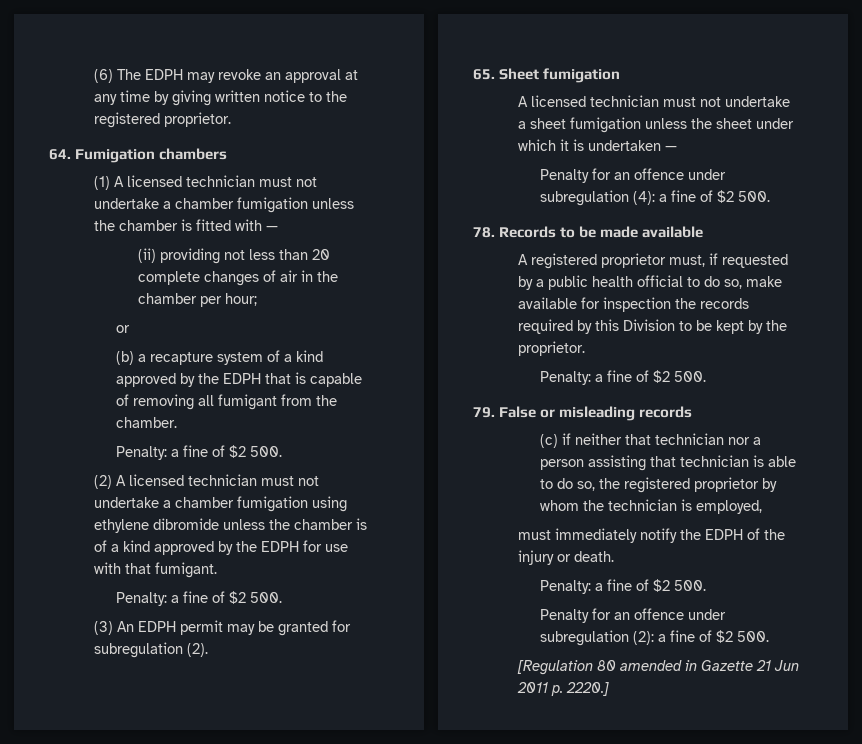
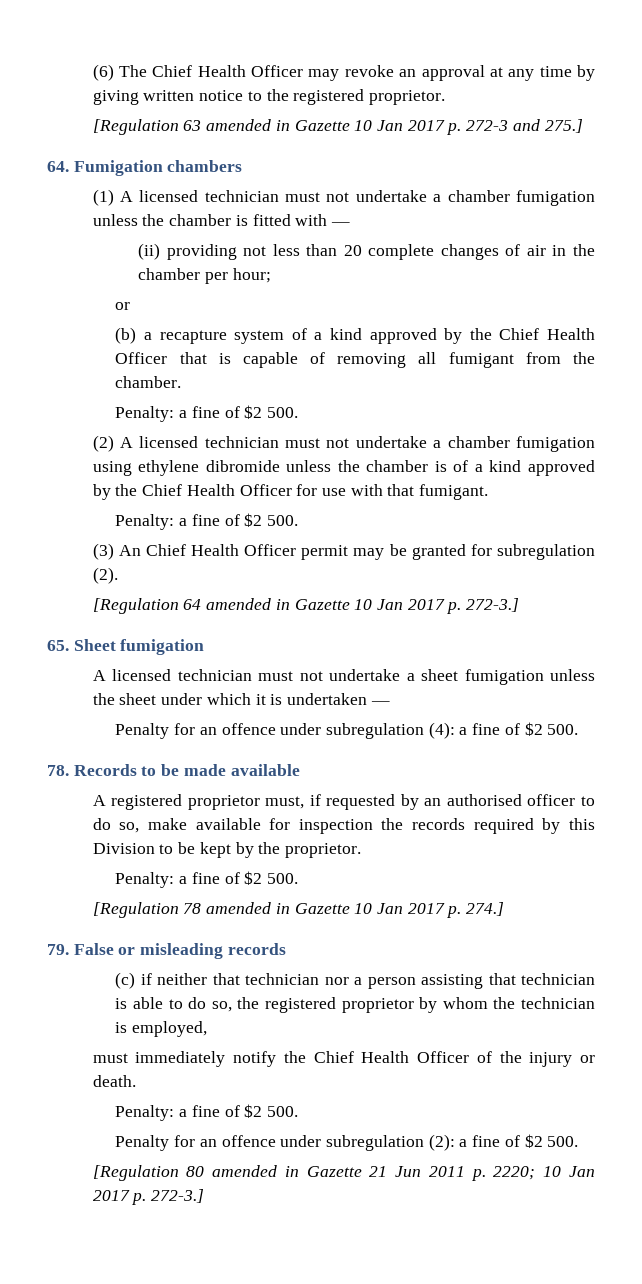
- (6) The EDPH may revoke an approval at any time by giving written notice to the registered proprietor.
+ (6) The Chief Health Officer may revoke an approval at any time by giving written notice to the registered proprietor.
+ [Regulation 63 amended in Gazette 10 Jan 2017 p. 272-3 and 275.]
- (b) a recapture system of a kind approved by the EDPH that is capable of removing all fumigant from the chamber.
+ (b) a recapture system of a kind approved by the Chief Health Officer that is capable of removing all fumigant from the chamber.
- (2) A licensed technician must not undertake a chamber fumigation using ethylene dibromide unless the chamber is of a kind approved by the EDPH for use with that fumigant.
+ (2) A licensed technician must not undertake a chamber fumigation using ethylene dibromide unless the chamber is of a kind approved by the Chief Health Officer for use with that fumigant.
- (3) An EDPH permit may be granted for subregulation (2).
+ (3) An Chief Health Officer permit may be granted for subregulation (2).
+ [Regulation 64 amended in Gazette 10 Jan 2017 p. 272-3.]
- A registered proprietor must, if requested by a public health official to do so, make available for inspection the records required by this Division to be kept by the proprietor.
+ A registered proprietor must, if requested by an authorised officer to do so, make available for inspection the records required by this Division to be kept by the proprietor.
+ [Regulation 78 amended in Gazette 10 Jan 2017 p. 274.]
- must immediately notify the EDPH of the injury or death.
+ must immediately notify the Chief Health Officer of the injury or death.
- [Regulation 80 amended in Gazette 21 Jun 2011 p. 2220.]
+ [Regulation 80 amended in Gazette 21 Jun 2011 p. 2220; 10 Jan 2017 p. 272-3.]

